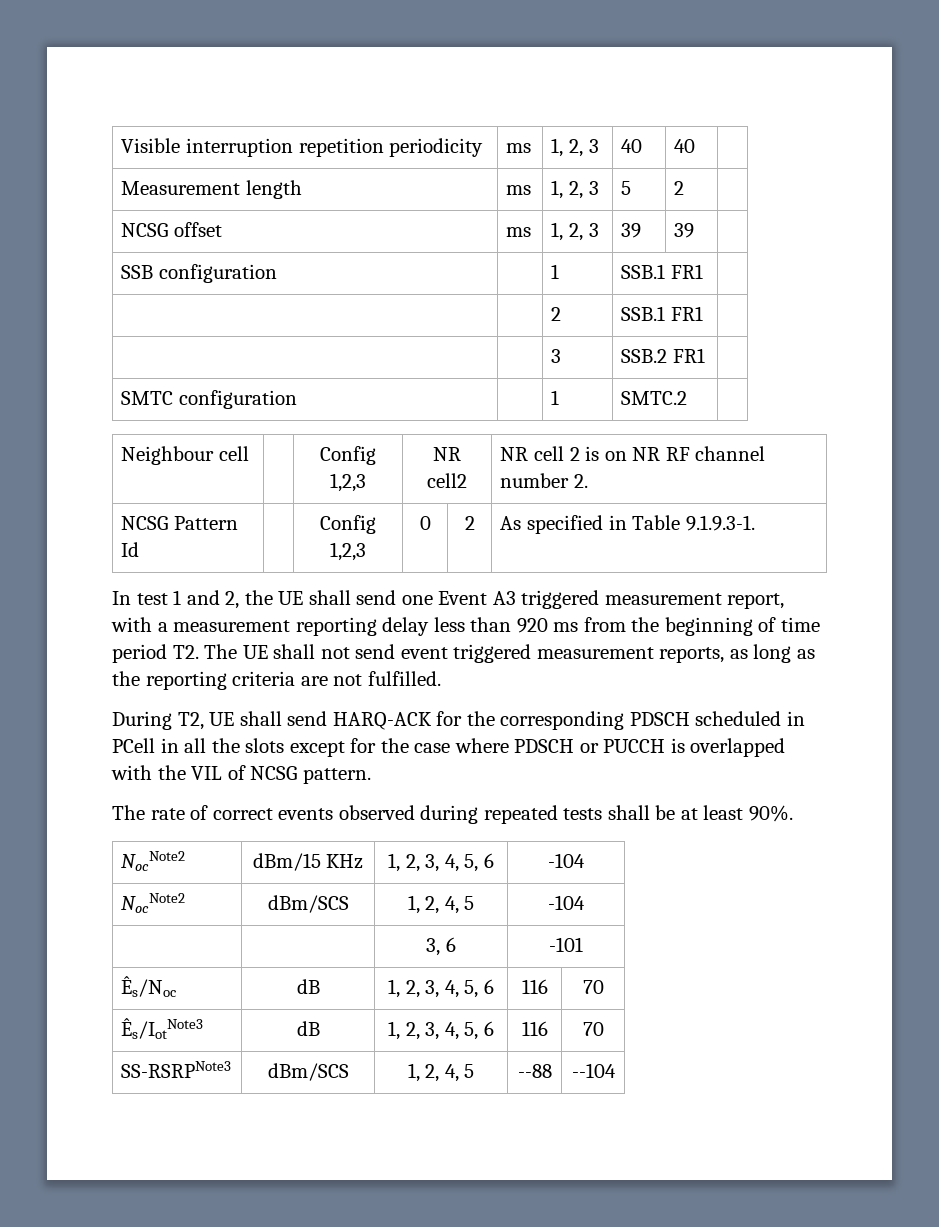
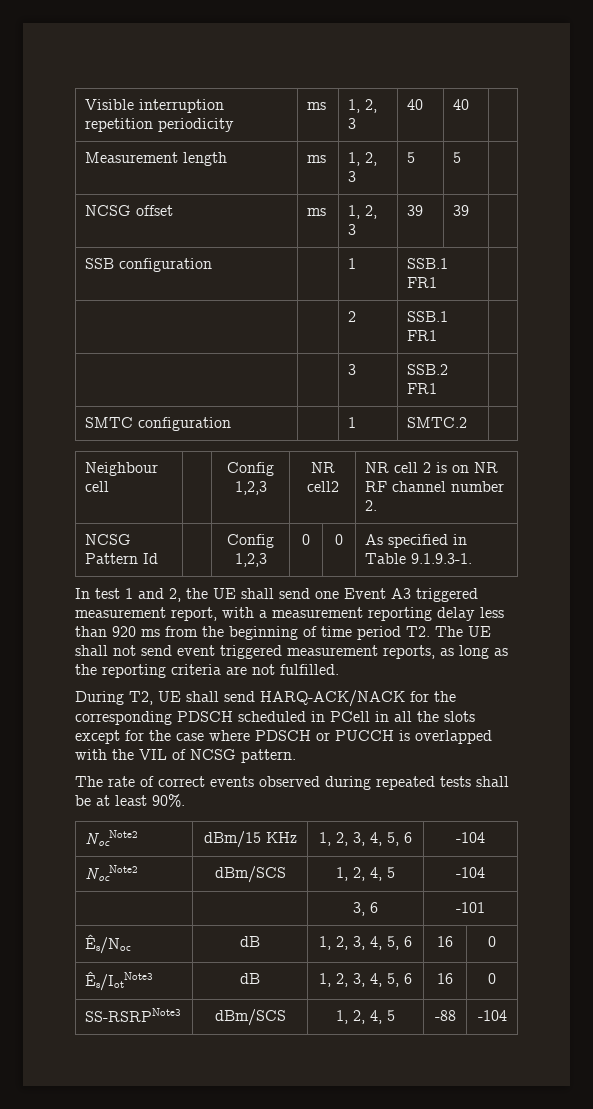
- Measurement length | ms | 1, 2, 3 | 5 | 2 |
+ Measurement length | ms | 1, 2, 3 | 5 | 5 |
- NCSG Pattern Id | | Config 1,2,3 | 0 | 2 | As specified in Table 9.1.9.3-1.
+ NCSG Pattern Id | | Config 1,2,3 | 0 | 0 | As specified in Table 9.1.9.3-1.
- During T2, UE shall send HARQ-ACK for the corresponding PDSCH scheduled in PCell in all the slots except for the case where PDSCH or PUCCH is overlapped with the VIL of NCSG pattern.
+ During T2, UE shall send HARQ-ACK/NACK for the corresponding PDSCH scheduled in PCell in all the slots except for the case where PDSCH or PUCCH is overlapped with the VIL of NCSG pattern.
- Ês/Noc | dB | 1, 2, 3, 4, 5, 6 | 116 | 70
+ Ês/Noc | dB | 1, 2, 3, 4, 5, 6 | 16 | 0
- Ês/IotNote3 | dB | 1, 2, 3, 4, 5, 6 | 116 | 70
+ Ês/IotNote3 | dB | 1, 2, 3, 4, 5, 6 | 16 | 0
- SS-RSRPNote3 | dBm/SCS | 1, 2, 4, 5 | --88 | --104
+ SS-RSRPNote3 | dBm/SCS | 1, 2, 4, 5 | -88 | -104

